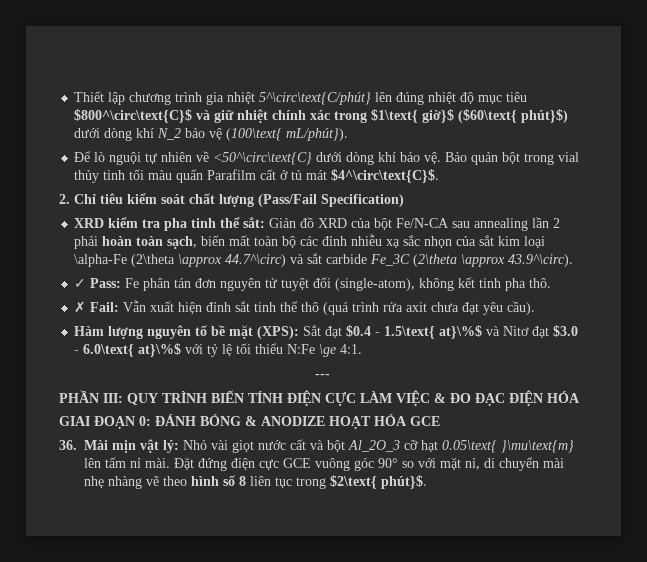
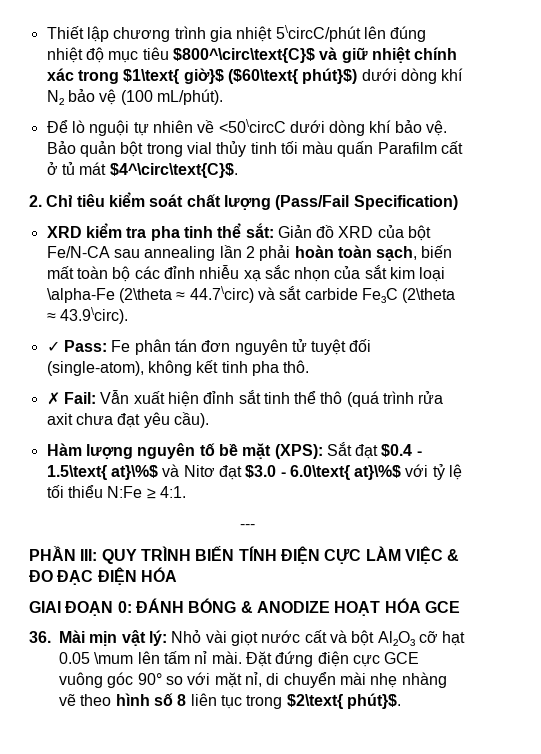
- Thiết lập chương trình gia nhiệt 5^\circ\text{C/phút} lên đúng nhiệt độ mục tiêu $800^\circ\text{C}$ và giữ nhiệt chính xác trong $1\text{ giờ}$ ($60\text{ phút}$) dưới dòng khí N_2 bảo vệ (100\text{ mL/phút}).
+ Thiết lập chương trình gia nhiệt 5\circC/phút lên đúng nhiệt độ mục tiêu $800^\circ\text{C}$ và giữ nhiệt chính xác trong $1\text{ giờ}$ ($60\text{ phút}$) dưới dòng khí N₂ bảo vệ (100 mL/phút).
- Để lò nguội tự nhiên về <50^\circ\text{C} dưới dòng khí bảo vệ.
+ Để lò nguội tự nhiên về <50\circC dưới dòng khí bảo vệ.
- XRD kiểm tra pha tinh thể sắt: Giản đồ XRD của bột Fe/N-CA sau annealing lần 2 phải hoàn toàn sạch, biến mất toàn bộ các đỉnh nhiễu xạ sắc nhọn của sắt kim loại \alpha-Fe (2\theta \approx 44.7^\circ) và sắt carbide Fe_3C (2\theta \approx 43.9^\circ).
+ XRD kiểm tra pha tinh thể sắt: Giản đồ XRD của bột Fe/N-CA sau annealing lần 2 phải hoàn toàn sạch, biến mất toàn bộ các đỉnh nhiễu xạ sắc nhọn của sắt kim loại \alpha-Fe (2\theta ≈ 44.7\circ) và sắt carbide Fe₃C (2\theta ≈ 43.9\circ).
- Hàm lượng nguyên tố bề mặt (XPS): Sắt đạt $0.4 - 1.5\text{ at}\%$ và Nitơ đạt $3.0 - 6.0\text{ at}\%$ với tỷ lệ tối thiểu N:Fe \ge 4:1.
+ Hàm lượng nguyên tố bề mặt (XPS): Sắt đạt $0.4 - 1.5\text{ at}\%$ và Nitơ đạt $3.0 - 6.0\text{ at}\%$ với tỷ lệ tối thiểu N:Fe ≥ 4:1.
- 36. Mài mịn vật lý: Nhỏ vài giọt nước cất và bột Al_2O_3 cỡ hạt 0.05\text{ }\mu\text{m} lên tấm nỉ mài.
+ 36. Mài mịn vật lý: Nhỏ vài giọt nước cất và bột Al₂O₃ cỡ hạt 0.05 \mum lên tấm nỉ mài.

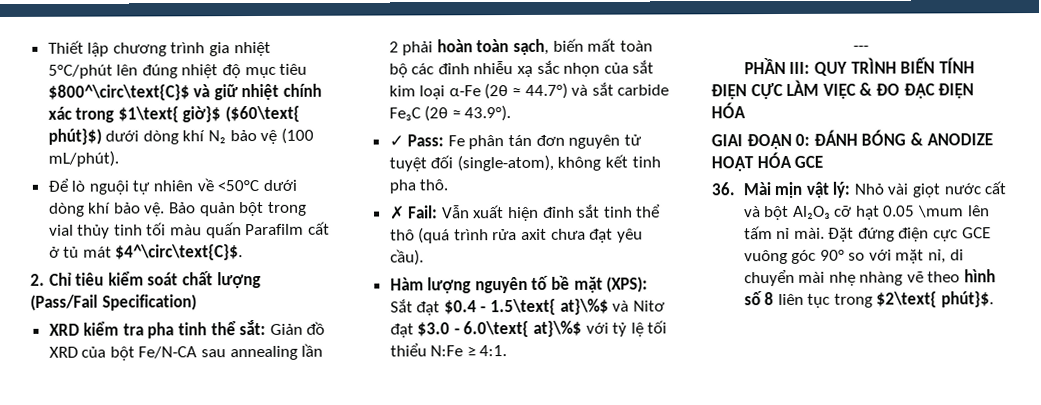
- Thiết lập chương trình gia nhiệt 5\circC/phút lên đúng nhiệt độ mục tiêu $800^\circ\text{C}$ và giữ nhiệt chính xác trong $1\text{ giờ}$ ($60\text{ phút}$) dưới dòng khí N₂ bảo vệ (100 mL/phút).
+ Thiết lập chương trình gia nhiệt 5°C/phút lên đúng nhiệt độ mục tiêu $800^\circ\text{C}$ và giữ nhiệt chính xác trong $1\text{ giờ}$ ($60\text{ phút}$) dưới dòng khí N₂ bảo vệ (100 mL/phút).
- Để lò nguội tự nhiên về <50\circC dưới dòng khí bảo vệ.
+ Để lò nguội tự nhiên về <50°C dưới dòng khí bảo vệ.
- XRD kiểm tra pha tinh thể sắt: Giản đồ XRD của bột Fe/N-CA sau annealing lần 2 phải hoàn toàn sạch, biến mất toàn bộ các đỉnh nhiễu xạ sắc nhọn của sắt kim loại \alpha-Fe (2\theta ≈ 44.7\circ) và sắt carbide Fe₃C (2\theta ≈ 43.9\circ).
+ XRD kiểm tra pha tinh thể sắt: Giản đồ XRD của bột Fe/N-CA sau annealing lần 2 phải hoàn toàn sạch, biến mất toàn bộ các đỉnh nhiễu xạ sắc nhọn của sắt kim loại α-Fe (2θ ≈ 44.7°) và sắt carbide Fe₃C (2θ ≈ 43.9°).

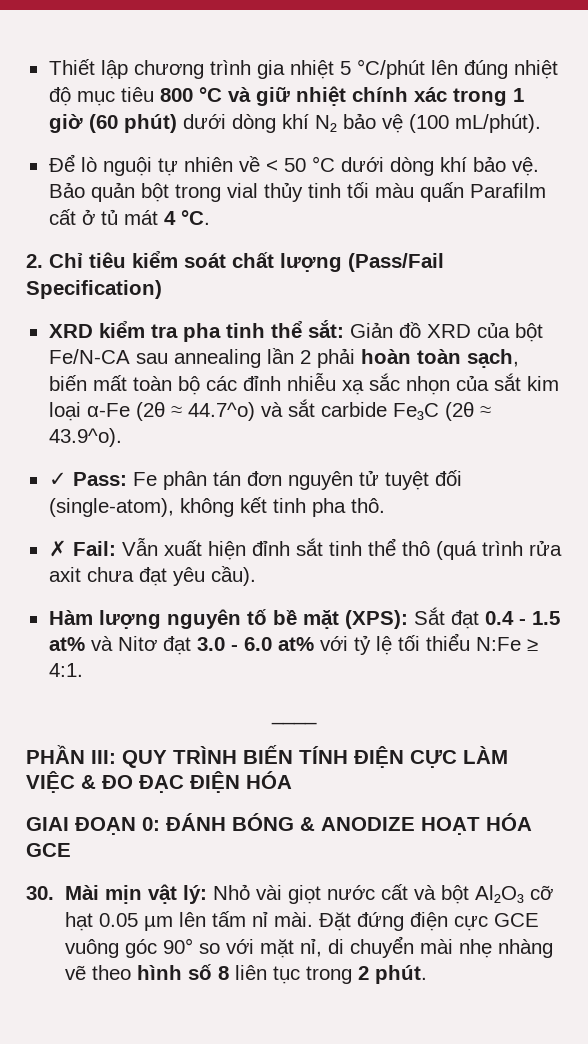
- Thiết lập chương trình gia nhiệt 5°C/phút lên đúng nhiệt độ mục tiêu $800^\circ\text{C}$ và giữ nhiệt chính xác trong $1\text{ giờ}$ ($60\text{ phút}$) dưới dòng khí N₂ bảo vệ (100 mL/phút).
+ Thiết lập chương trình gia nhiệt 5 °C/phút lên đúng nhiệt độ mục tiêu 800 °C và giữ nhiệt chính xác trong 1 giờ (60 phút) dưới dòng khí N₂ bảo vệ (100 mL/phút).
- Để lò nguội tự nhiên về <50°C dưới dòng khí bảo vệ.
+ Để lò nguội tự nhiên về < 50 °C dưới dòng khí bảo vệ.
- Bảo quản bột trong vial thủy tinh tối màu quấn Parafilm cất ở tủ mát $4^\circ\text{C}$.
+ Bảo quản bột trong vial thủy tinh tối màu quấn Parafilm cất ở tủ mát 4 °C.
- XRD kiểm tra pha tinh thể sắt: Giản đồ XRD của bột Fe/N-CA sau annealing lần 2 phải hoàn toàn sạch, biến mất toàn bộ các đỉnh nhiễu xạ sắc nhọn của sắt kim loại α-Fe (2θ ≈ 44.7°) và sắt carbide Fe₃C (2θ ≈ 43.9°).
+ XRD kiểm tra pha tinh thể sắt: Giản đồ XRD của bột Fe/N-CA sau annealing lần 2 phải hoàn toàn sạch, biến mất toàn bộ các đỉnh nhiễu xạ sắc nhọn của sắt kim loại α-Fe (2θ ≈ 44.7^o) và sắt carbide Fe₃C (2θ ≈ 43.9^o).
- Hàm lượng nguyên tố bề mặt (XPS): Sắt đạt $0.4 - 1.5\text{ at}\%$ và Nitơ đạt $3.0 - 6.0\text{ at}\%$ với tỷ lệ tối thiểu N:Fe ≥ 4:1.
+ Hàm lượng nguyên tố bề mặt (XPS): Sắt đạt 0.4 - 1.5 at% và Nitơ đạt 3.0 - 6.0 at% với tỷ lệ tối thiểu N:Fe ≥ 4:1.
- ---
+ ____
- 36. Mài mịn vật lý: Nhỏ vài giọt nước cất và bột Al₂O₃ cỡ hạt 0.05 \mum lên tấm nỉ mài.
+ 30. Mài mịn vật lý: Nhỏ vài giọt nước cất và bột Al₂O₃ cỡ hạt 0.05 µm lên tấm nỉ mài.
- Đặt đứng điện cực GCE vuông góc 90° so với mặt nỉ, di chuyển mài nhẹ nhàng vẽ theo hình số 8 liên tục trong $2\text{ phút}$.
+ Đặt đứng điện cực GCE vuông góc 90° so với mặt nỉ, di chuyển mài nhẹ nhàng vẽ theo hình số 8 liên tục trong 2 phút.

